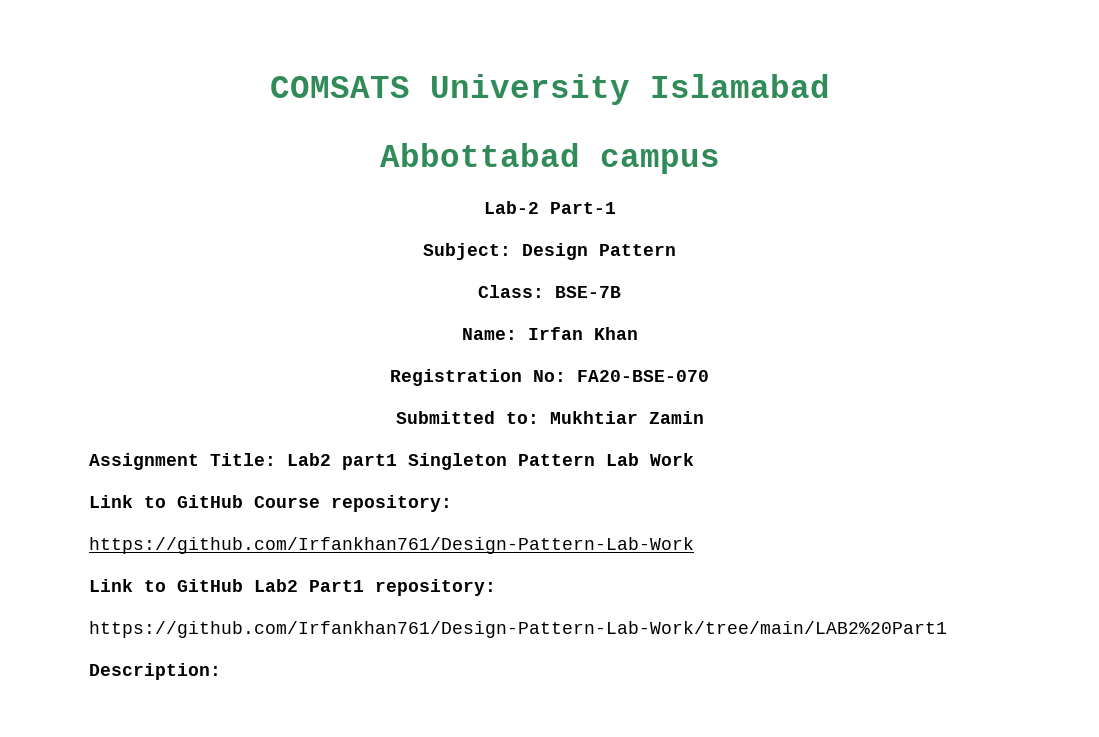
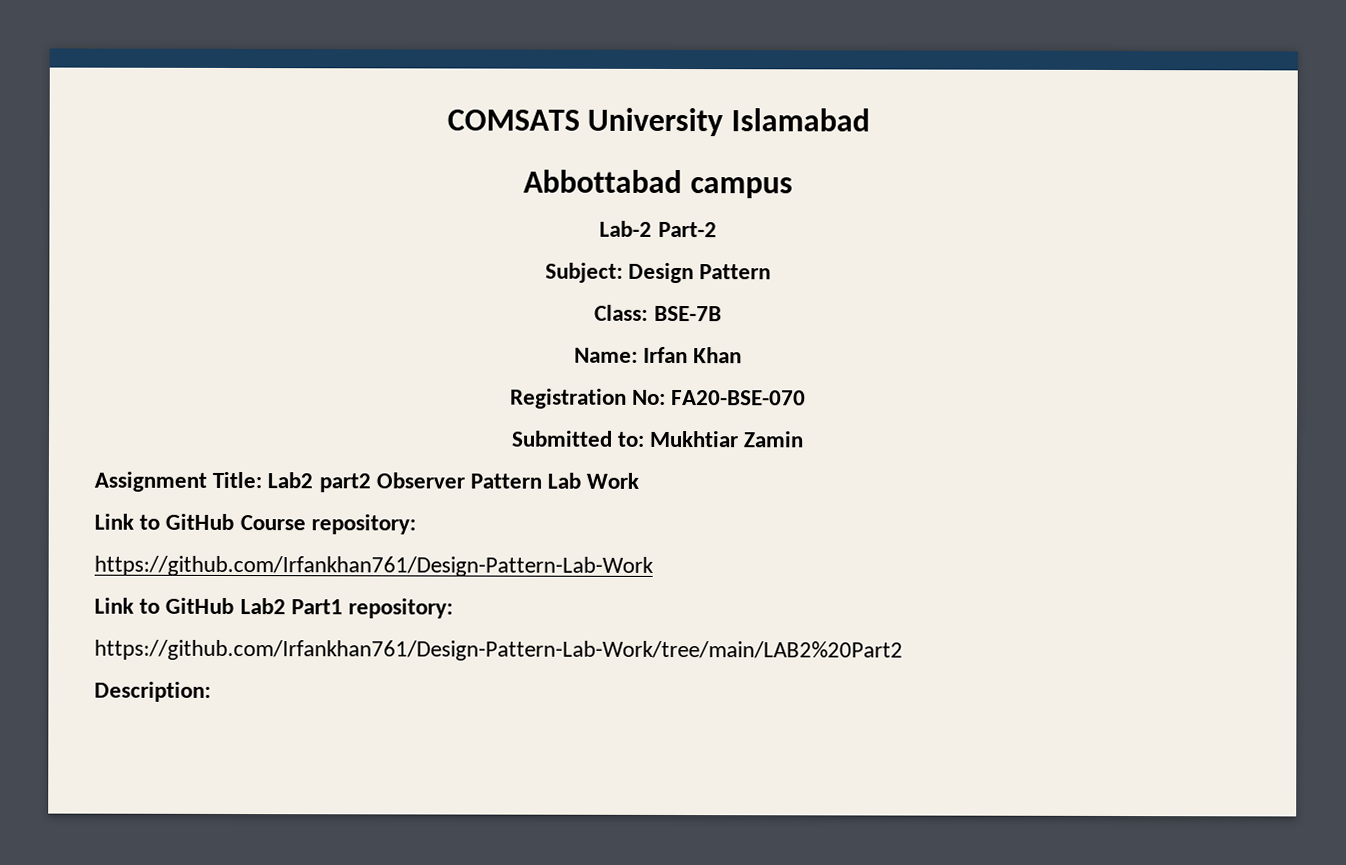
- Lab-2 Part-1
+ Lab-2 Part-2
- Assignment Title: Lab2 part1 Singleton Pattern Lab Work
+ Assignment Title: Lab2 part2 Observer Pattern Lab Work
- https://github.com/Irfankhan761/Design-Pattern-Lab-Work/tree/main/LAB2%20Part1
+ https://github.com/Irfankhan761/Design-Pattern-Lab-Work/tree/main/LAB2%20Part2

